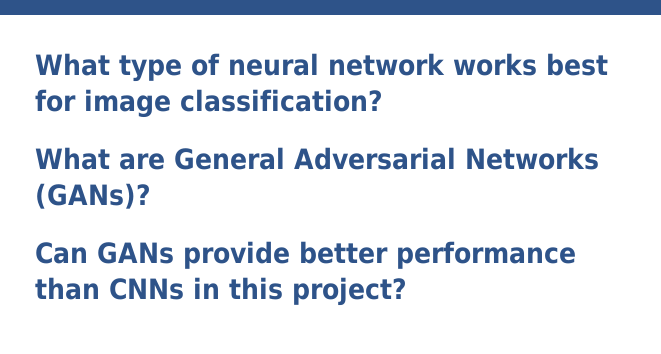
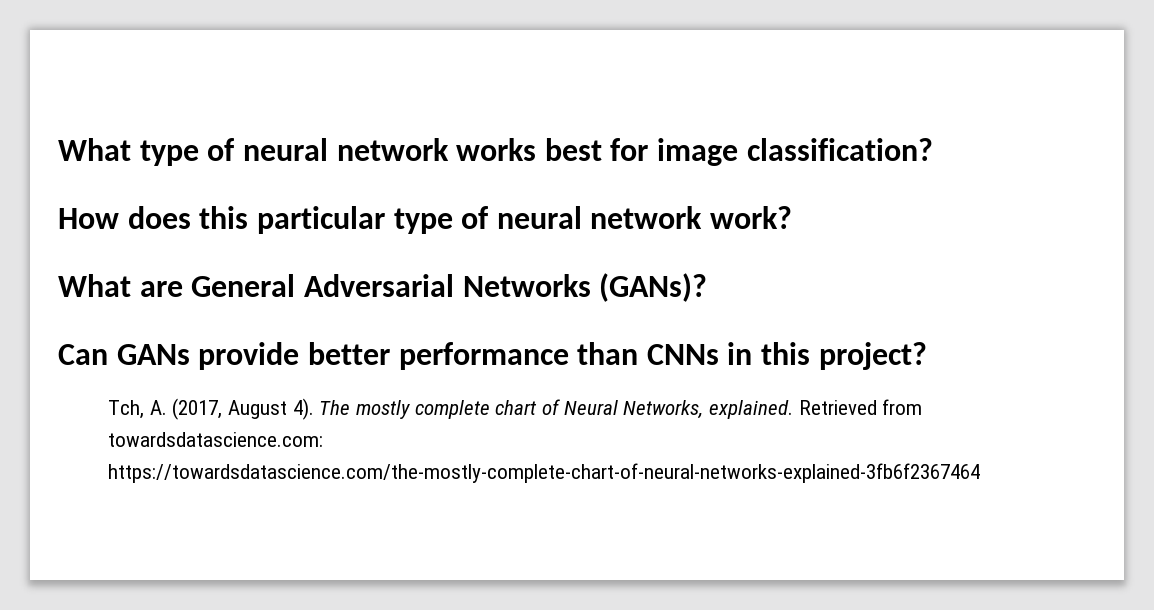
+ How does this particular type of neural network work?
+ Tch, A. (2017, August 4). The mostly complete chart of Neural Networks, explained. Retrieved from towardsdatascience.com: https://towardsdatascience.com/the-mostly-complete-chart-of-neural-networks-explained-3fb6f2367464

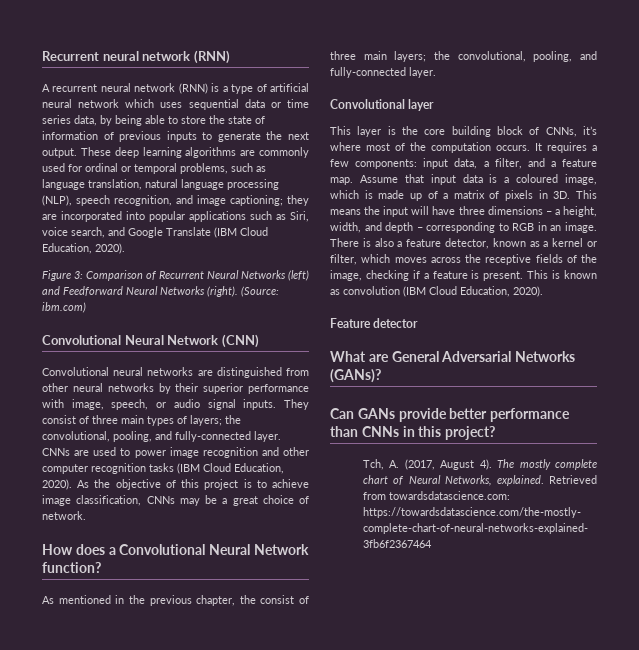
- What type of neural network works best for image classification?
- How does this particular type of neural network work?
+ Recurrent neural network (RNN)
+ A recurrent neural network (RNN) is a type of artificial neural network which uses sequential data or time series data, by being able to store the state of information of previous inputs to generate the next output. These deep learning algorithms are commonly used for ordinal or temporal problems, such as language translation, natural language processing (NLP), speech recognition, and image captioning; they are incorporated into popular applications such as Siri, voice search, and Google Translate (IBM Cloud Education, 2020).
+ Figure 3: Comparison of Recurrent Neural Networks (left) and Feedforward Neural Networks (right). (Source: ibm.com)
+ Convolutional Neural Network (CNN)
+ Convolutional neural networks are distinguished from other neural networks by their superior performance with image, speech, or audio signal inputs. They consist of three main types of layers; the convolutional, pooling, and fully-connected layer. CNNs are used to power image recognition and other computer recognition tasks (IBM Cloud Education, 2020). As the objective of this project is to achieve image classification, CNNs may be a great choice of network.
+ How does a Convolutional Neural Network function?
+ As mentioned in the previous chapter, the consist of three main layers; the convolutional, pooling, and fully-connected layer.
+ Convolutional layer
+ This layer is the core building block of CNNs, it’s where most of the computation occurs. It requires a few components: input data, a filter, and a feature map. Assume that input data is a coloured image, which is made up of a matrix of pixels in 3D. This means the input will have three dimensions – a height, width, and depth – corresponding to RGB in an image. There is also a feature detector, known as a kernel or filter, which moves across the receptive fields of the image, checking if a feature is present. This is known as convolution (IBM Cloud Education, 2020).
+ Feature detector

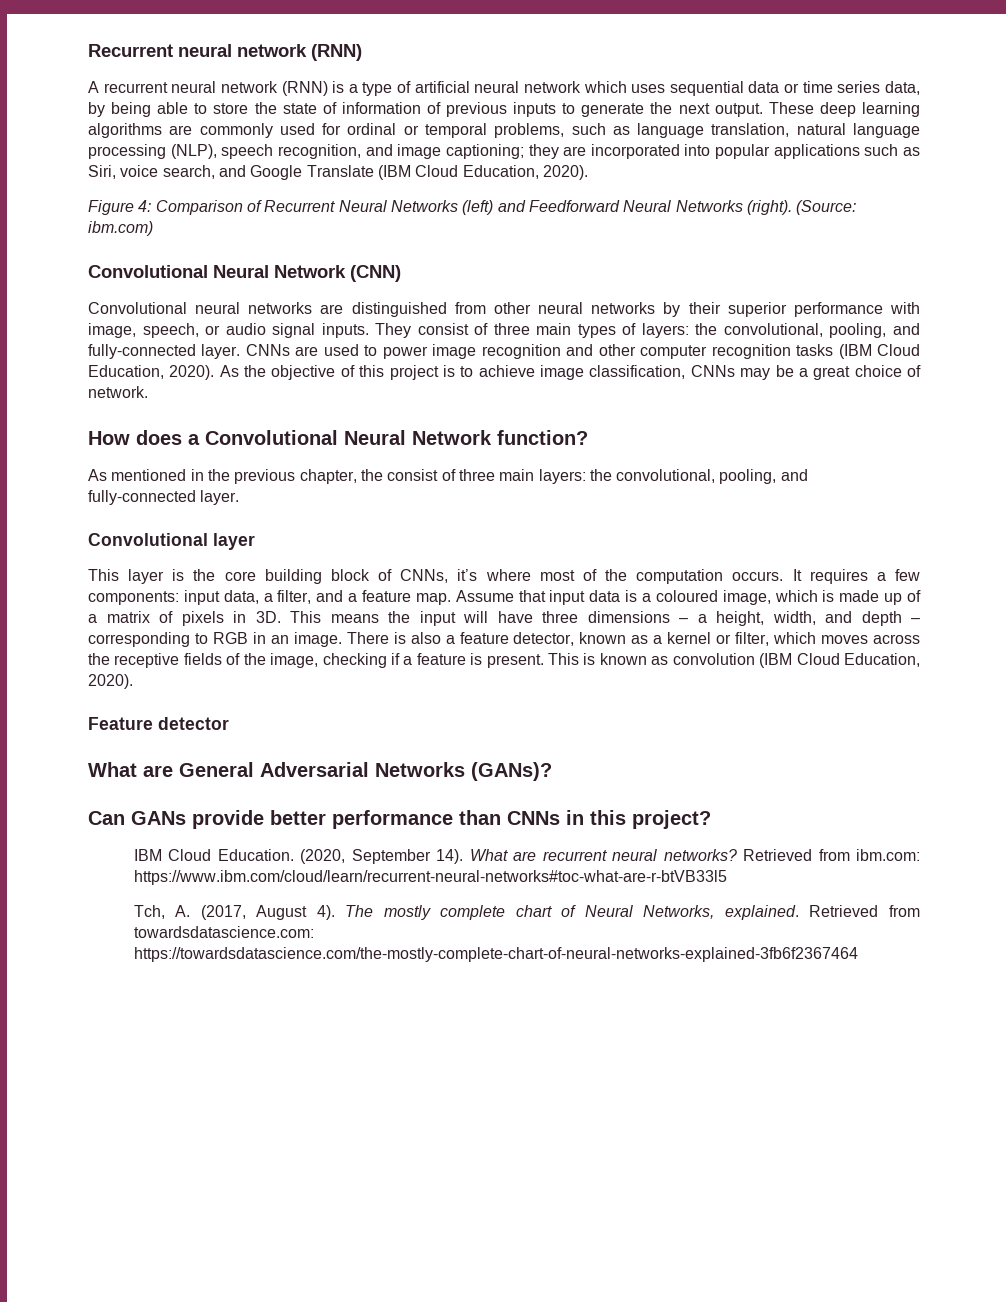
- Figure 3: Comparison of Recurrent Neural Networks (left) and Feedforward Neural Networks (right).
+ Figure 4: Comparison of Recurrent Neural Networks (left) and Feedforward Neural Networks (right).
- They consist of three main types of layers; the convolutional, pooling, and fully-connected layer.
+ They consist of three main types of layers: the convolutional, pooling, and fully-connected layer.
- As mentioned in the previous chapter, the consist of three main layers; the convolutional, pooling, and fully-connected layer.
+ As mentioned in the previous chapter, the consist of three main layers: the convolutional, pooling, and fully-connected layer.
+ IBM Cloud Education. (2020, September 14). What are recurrent neural networks? Retrieved from ibm.com: https://www.ibm.com/cloud/learn/recurrent-neural-networks#toc-what-are-r-btVB33l5

